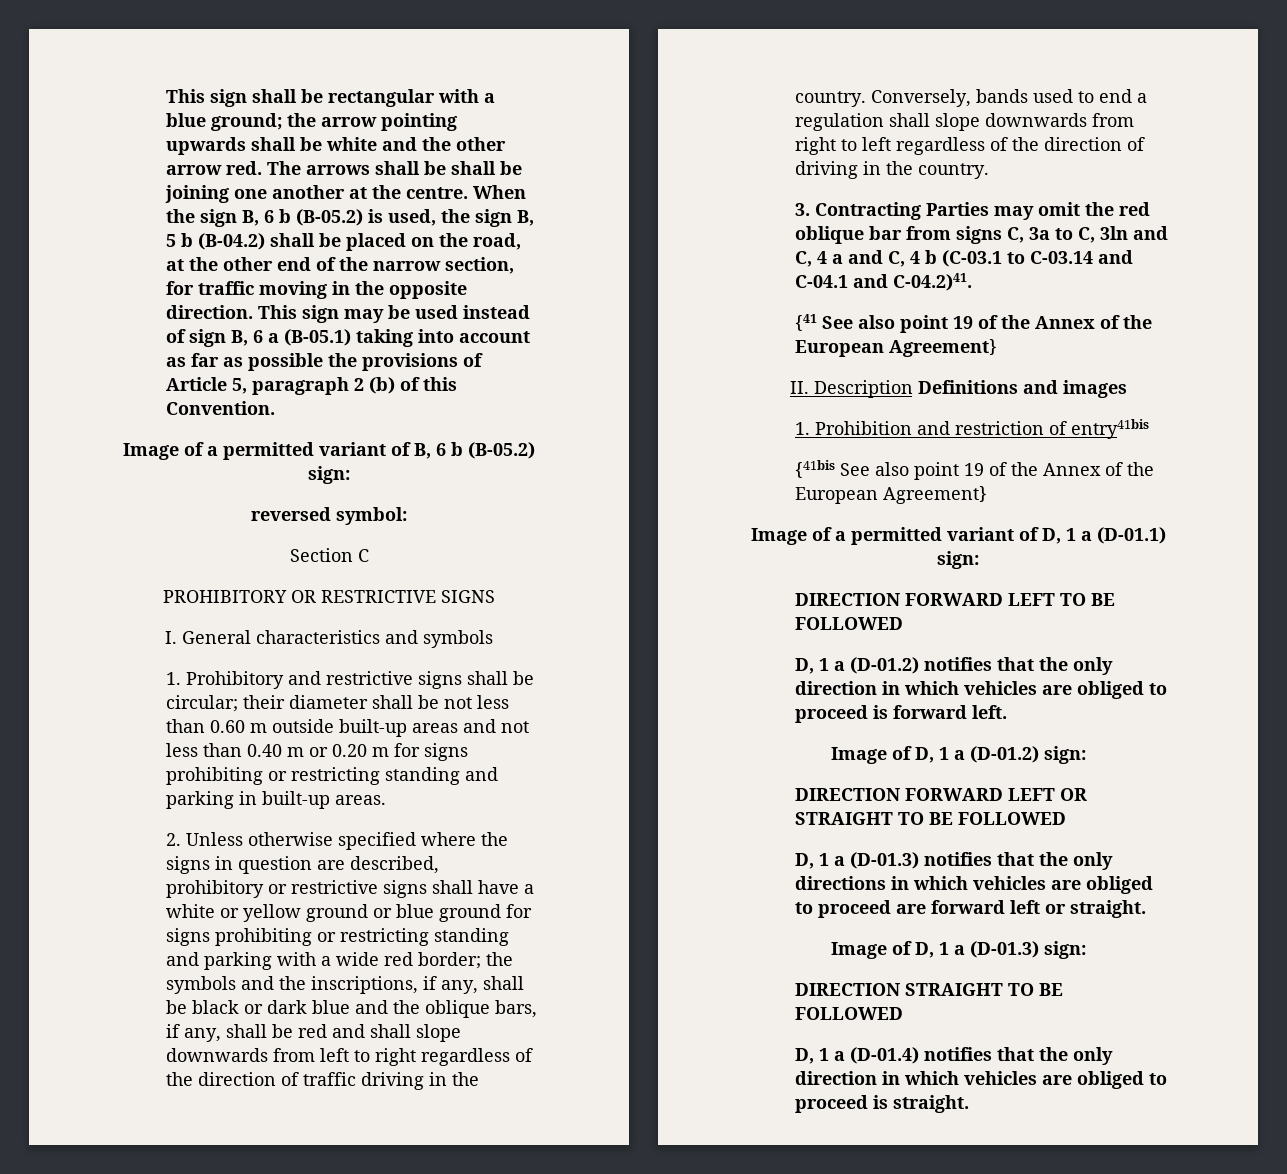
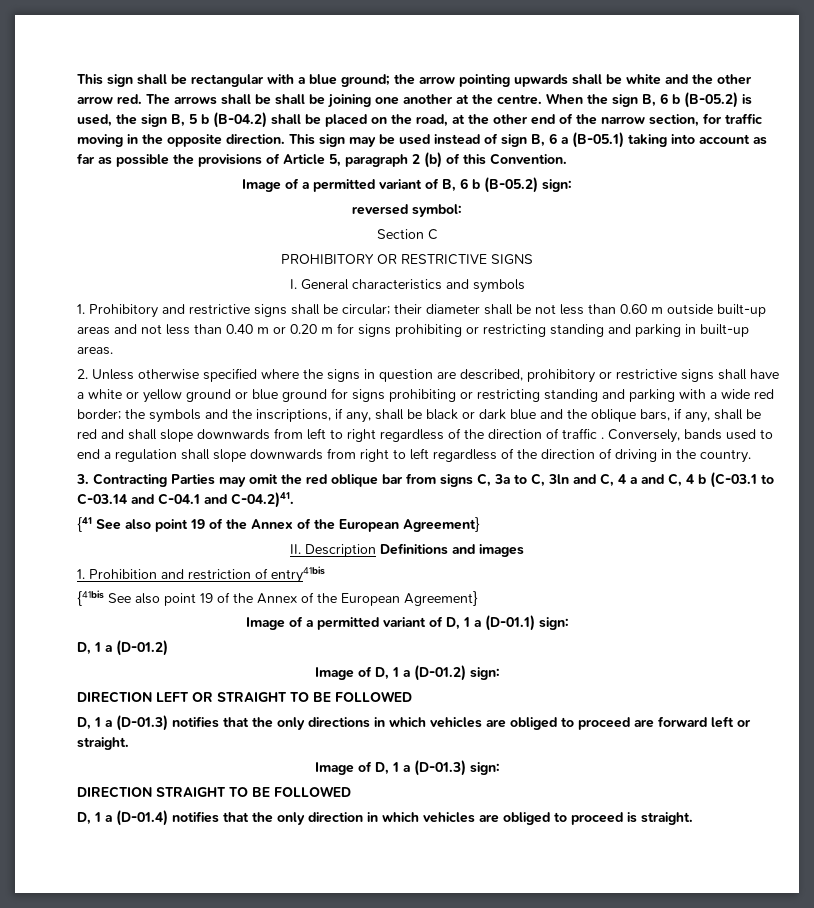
- the symbols and the inscriptions, if any, shall be black or dark blue and the oblique bars, if any, shall be red and shall slope downwards from left to right regardless of the direction of traffic driving in the country.
+ the symbols and the inscriptions, if any, shall be black or dark blue and the oblique bars, if any, shall be red and shall slope downwards from left to right regardless of the direction of traffic .
  Image of a permitted variant of D, 1 a (D-01.1) sign:
- DIRECTION FORWARD LEFT TO BE FOLLOWED
- D, 1 a (D-01.2) notifies that the only direction in which vehicles are obliged to proceed is forward left.
+ D, 1 a (D-01.2)
- DIRECTION FORWARD LEFT OR STRAIGHT TO BE FOLLOWED
+ DIRECTION LEFT OR STRAIGHT TO BE FOLLOWED

